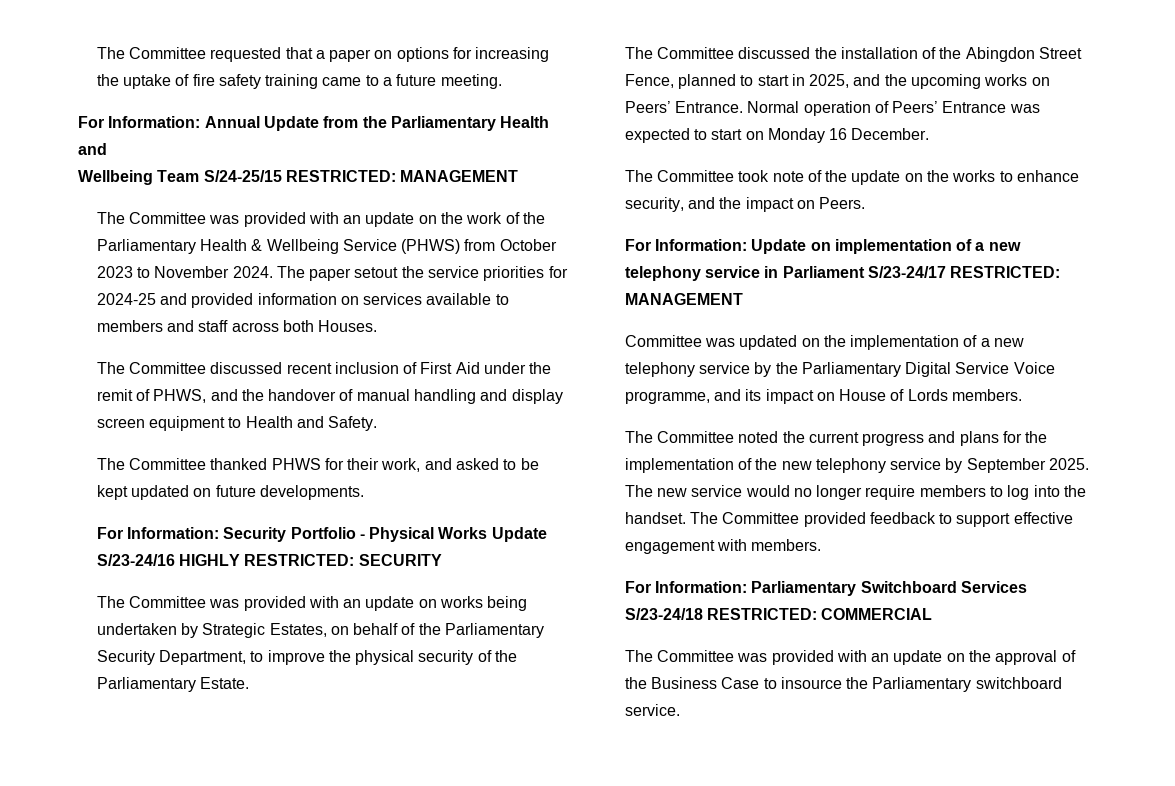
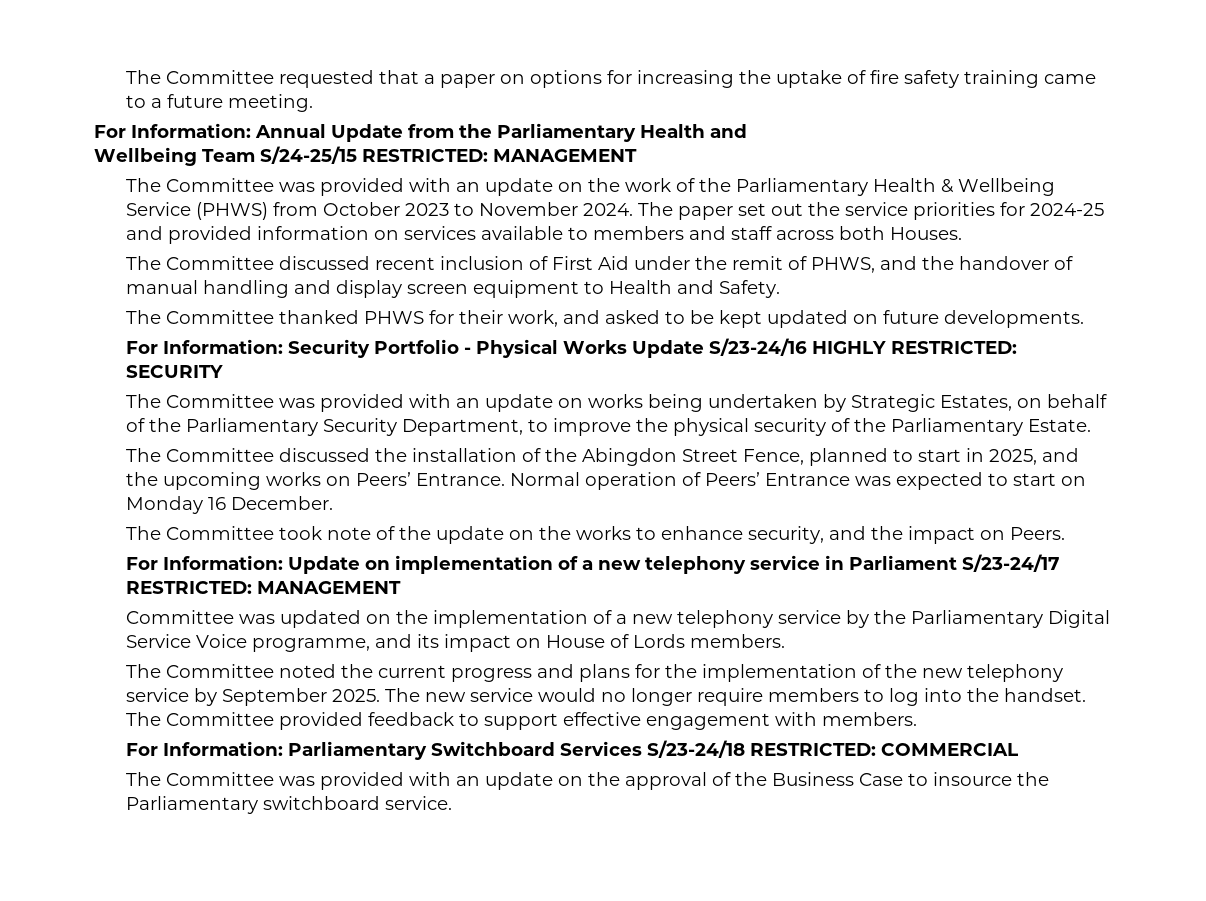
- The paper setout the service priorities for 2024-25 and provided information on services available to members and staff across both Houses.
+ The paper set out the service priorities for 2024-25 and provided information on services available to members and staff across both Houses.

